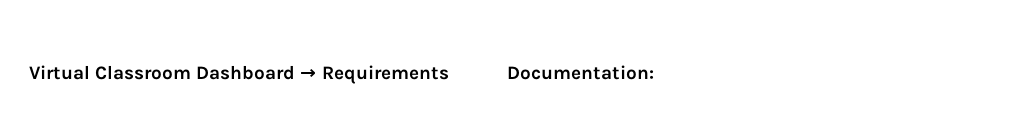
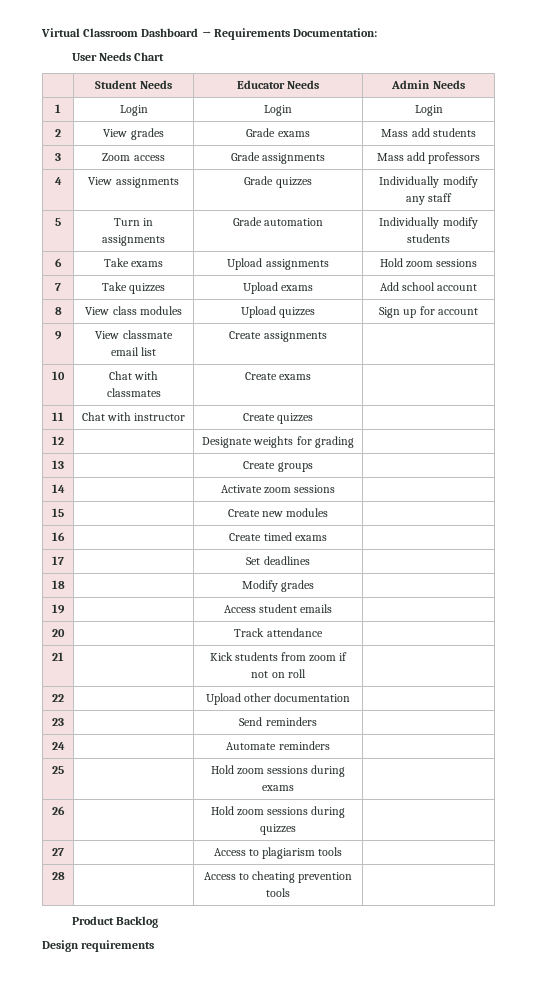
+ User Needs Chart
+ | Student Needs | Educator Needs | Admin Needs
+ 1 | Login | Login | Login
+ 2 | View grades | Grade exams | Mass add students
+ 3 | Zoom access | Grade assignments | Mass add professors
+ 4 | View assignments | Grade quizzes | Individually modify any staff
+ 5 | Turn in assignments | Grade automation | Individually modify students
+ 6 | Take exams | Upload assignments | Hold zoom sessions
+ 7 | Take quizzes | Upload exams | Add school account
+ 8 | View class modules | Upload quizzes | Sign up for account
+ 9 | View classmate email list | Create assignments |
+ 10 | Chat with classmates | Create exams |
+ 11 | Chat with instructor | Create quizzes |
+ 12 | | Designate weights for grading |
+ 13 | | Create groups |
+ 14 | | Activate zoom sessions |
+ 15 | | Create new modules |
+ 16 | | Create timed exams |
+ 17 | | Set deadlines |
+ 18 | | Modify grades |
+ 19 | | Access student emails |
+ 20 | | Track attendance |
+ 21 | | Kick students from zoom if not on roll |
+ 22 | | Upload other documentation |
+ 23 | | Send reminders |
+ 24 | | Automate reminders |
+ 25 | | Hold zoom sessions during exams |
+ 26 | | Hold zoom sessions during quizzes |
+ 27 | | Access to plagiarism tools |
+ 28 | | Access to cheating prevention tools |
+ Product Backlog
+ Design requirements

